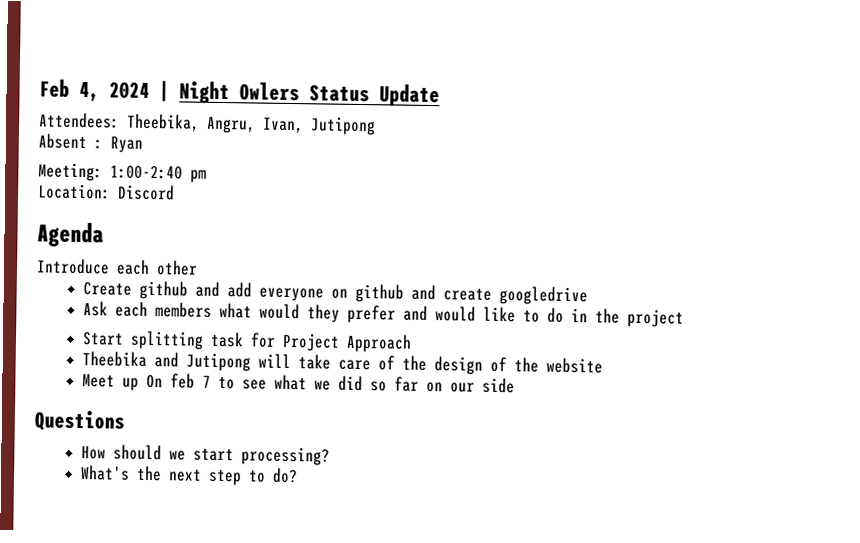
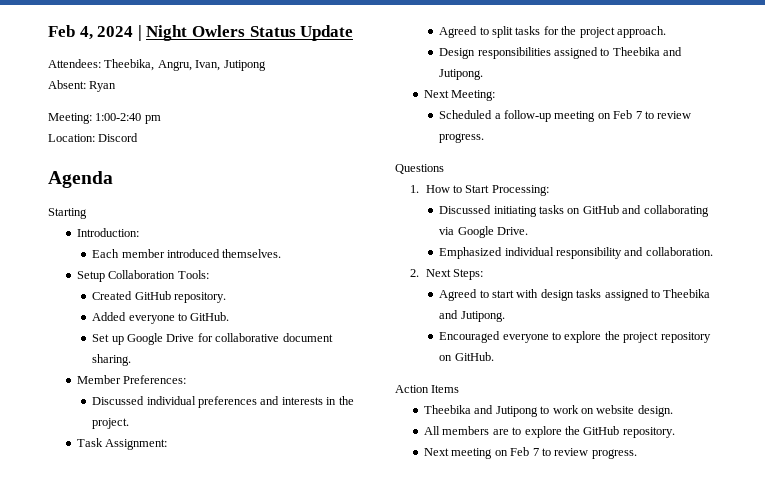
- Absent : Ryan
+ Absent: Ryan
- Introduce each other
- Create github and add everyone on github and create googledrive
- Ask each members what would they prefer and would like to do in the project
- Start splitting task for Project Approach
- Theebika and Jutipong will take care of the design of the website
- Meet up On feb 7 to see what we did so far on our side
+ Starting
+ Introduction:
+ Each member introduced themselves.
+ Setup Collaboration Tools:
+ Created GitHub repository.
+ Added everyone to GitHub.
+ Set up Google Drive for collaborative document sharing.
+ Member Preferences:
+ Discussed individual preferences and interests in the project.
+ Task Assignment:
+ Agreed to split tasks for the project approach.
+ Design responsibilities assigned to Theebika and Jutipong.
+ Next Meeting:
+ Scheduled a follow-up meeting on Feb 7 to review progress.
  Questions
- How should we start processing?
- What's the next step to do?
+ 1. How to Start Processing:
+ Discussed initiating tasks on GitHub and collaborating via Google Drive.
+ Emphasized individual responsibility and collaboration.
+ 2. Next Steps:
+ Agreed to start with design tasks assigned to Theebika and Jutipong.
+ Encouraged everyone to explore the project repository on GitHub.
+ Action Items
+ Theebika and Jutipong to work on website design.
+ All members are to explore the GitHub repository.
+ Next meeting on Feb 7 to review progress.

